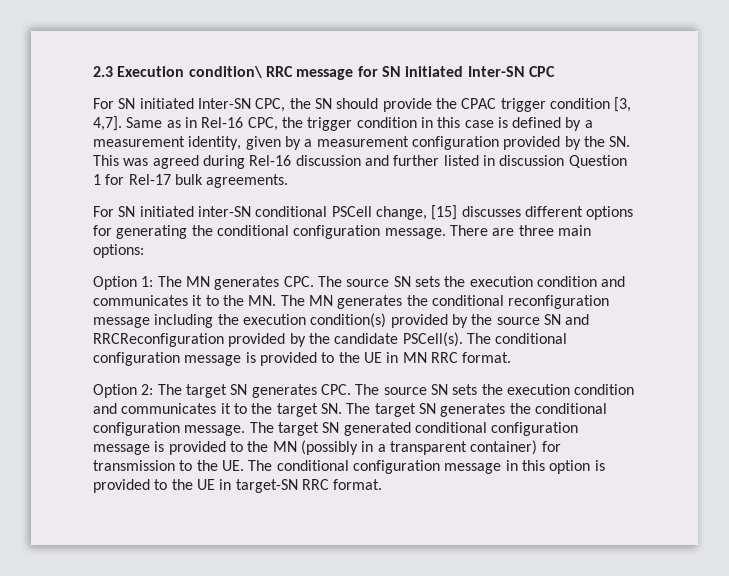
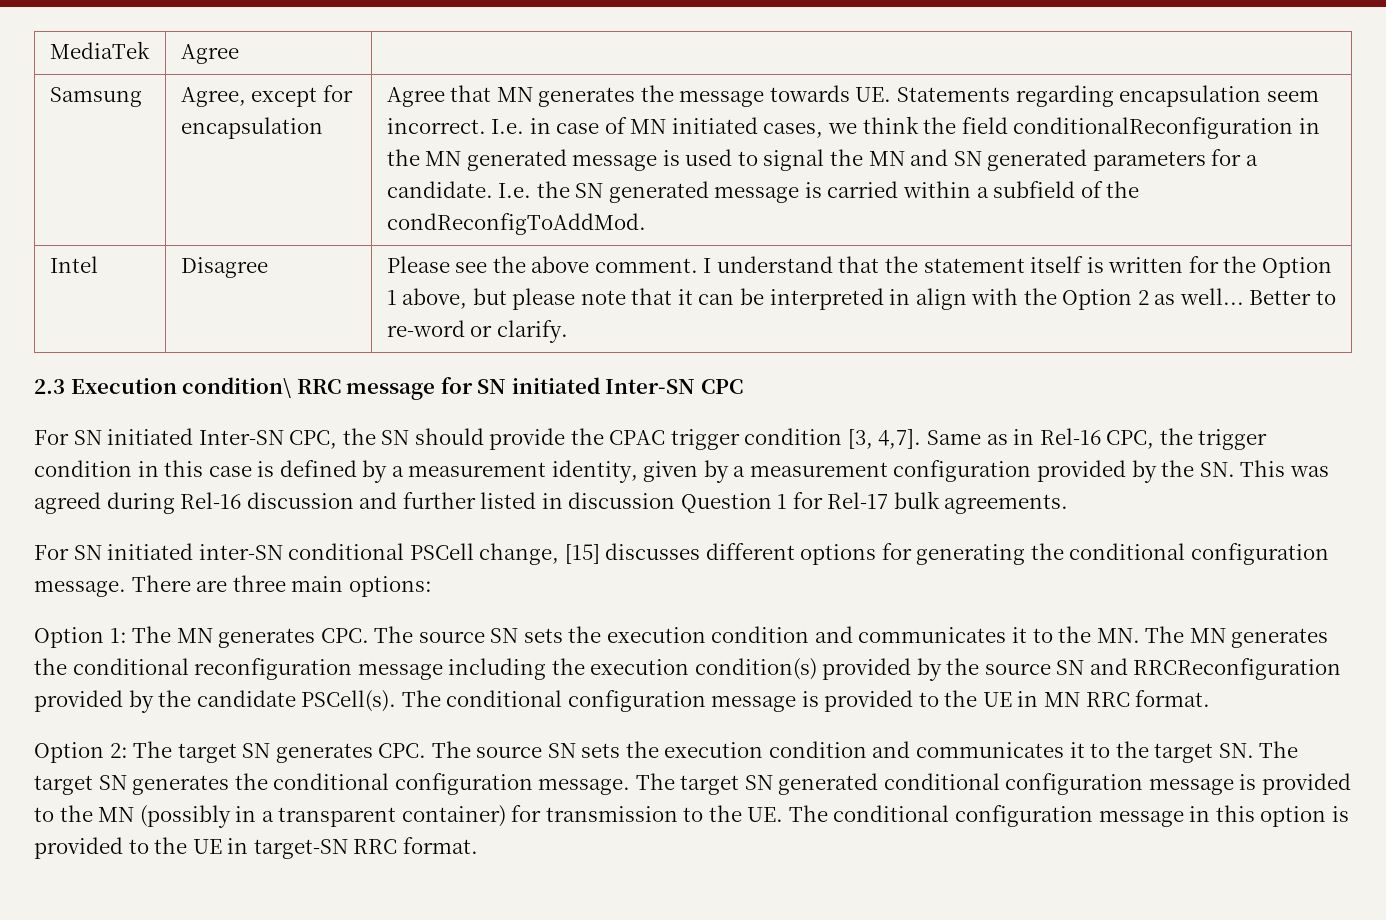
+ MediaTek | Agree |
+ Samsung | Agree, except for encapsulation | Agree that MN generates the message towards UE. Statements regarding encapsulation seem incorrect. I.e. in case of MN initiated cases, we think the field conditionalReconfiguration in the MN generated message is used to signal the MN and SN generated parameters for a candidate. I.e. the SN generated message is carried within a subfield of the condReconfigToAddMod.
+ Intel | Disagree | Please see the above comment. I understand that the statement itself is written for the Option 1 above, but please note that it can be interpreted in align with the Option 2 as well... Better to re-word or clarify.

